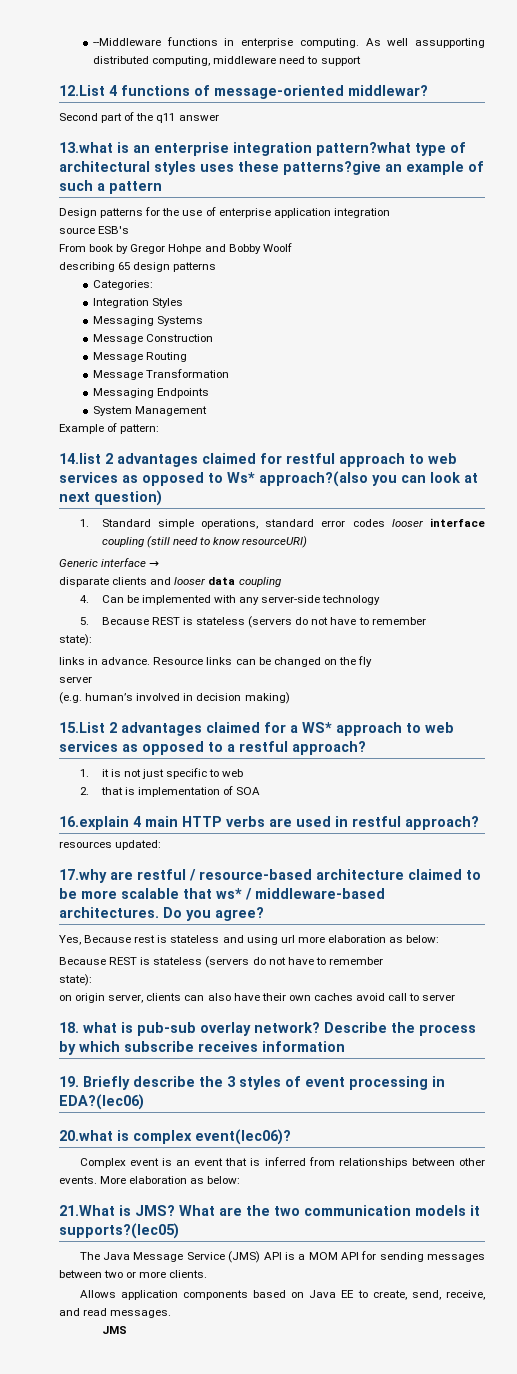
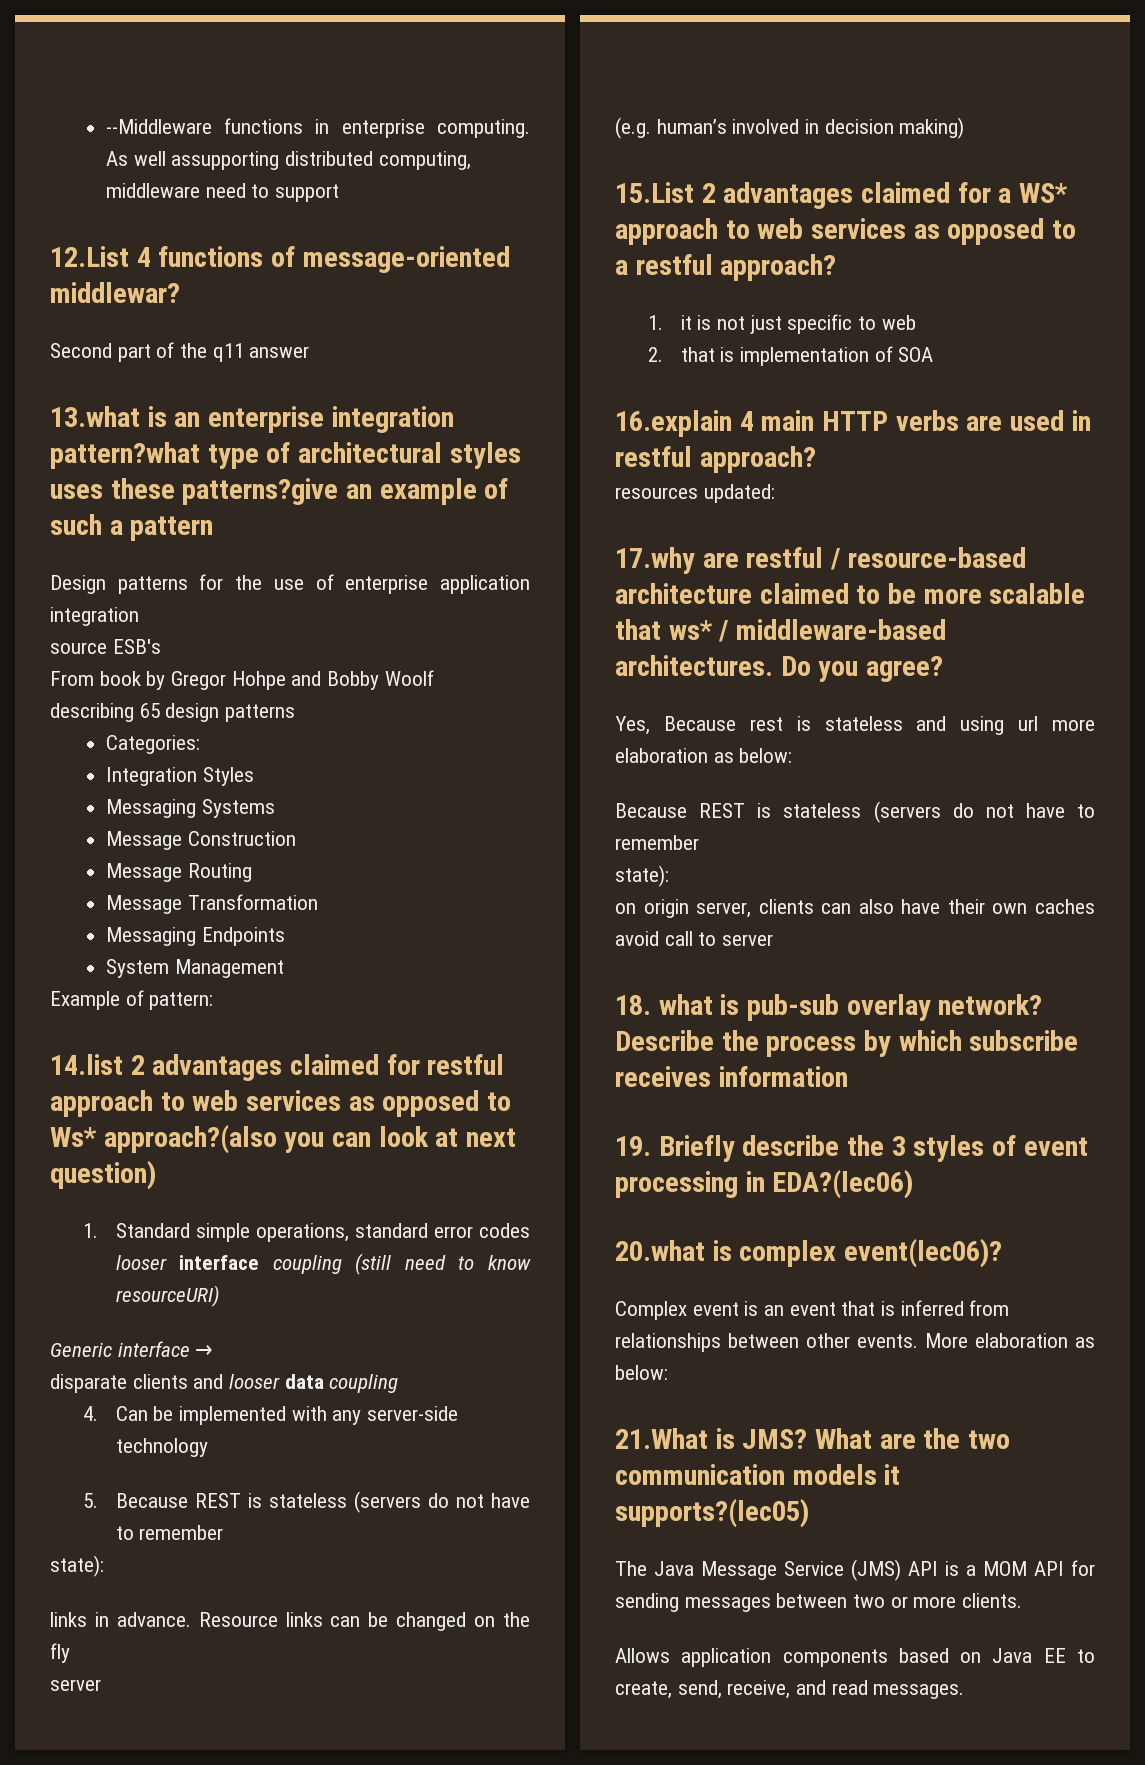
- JMS

